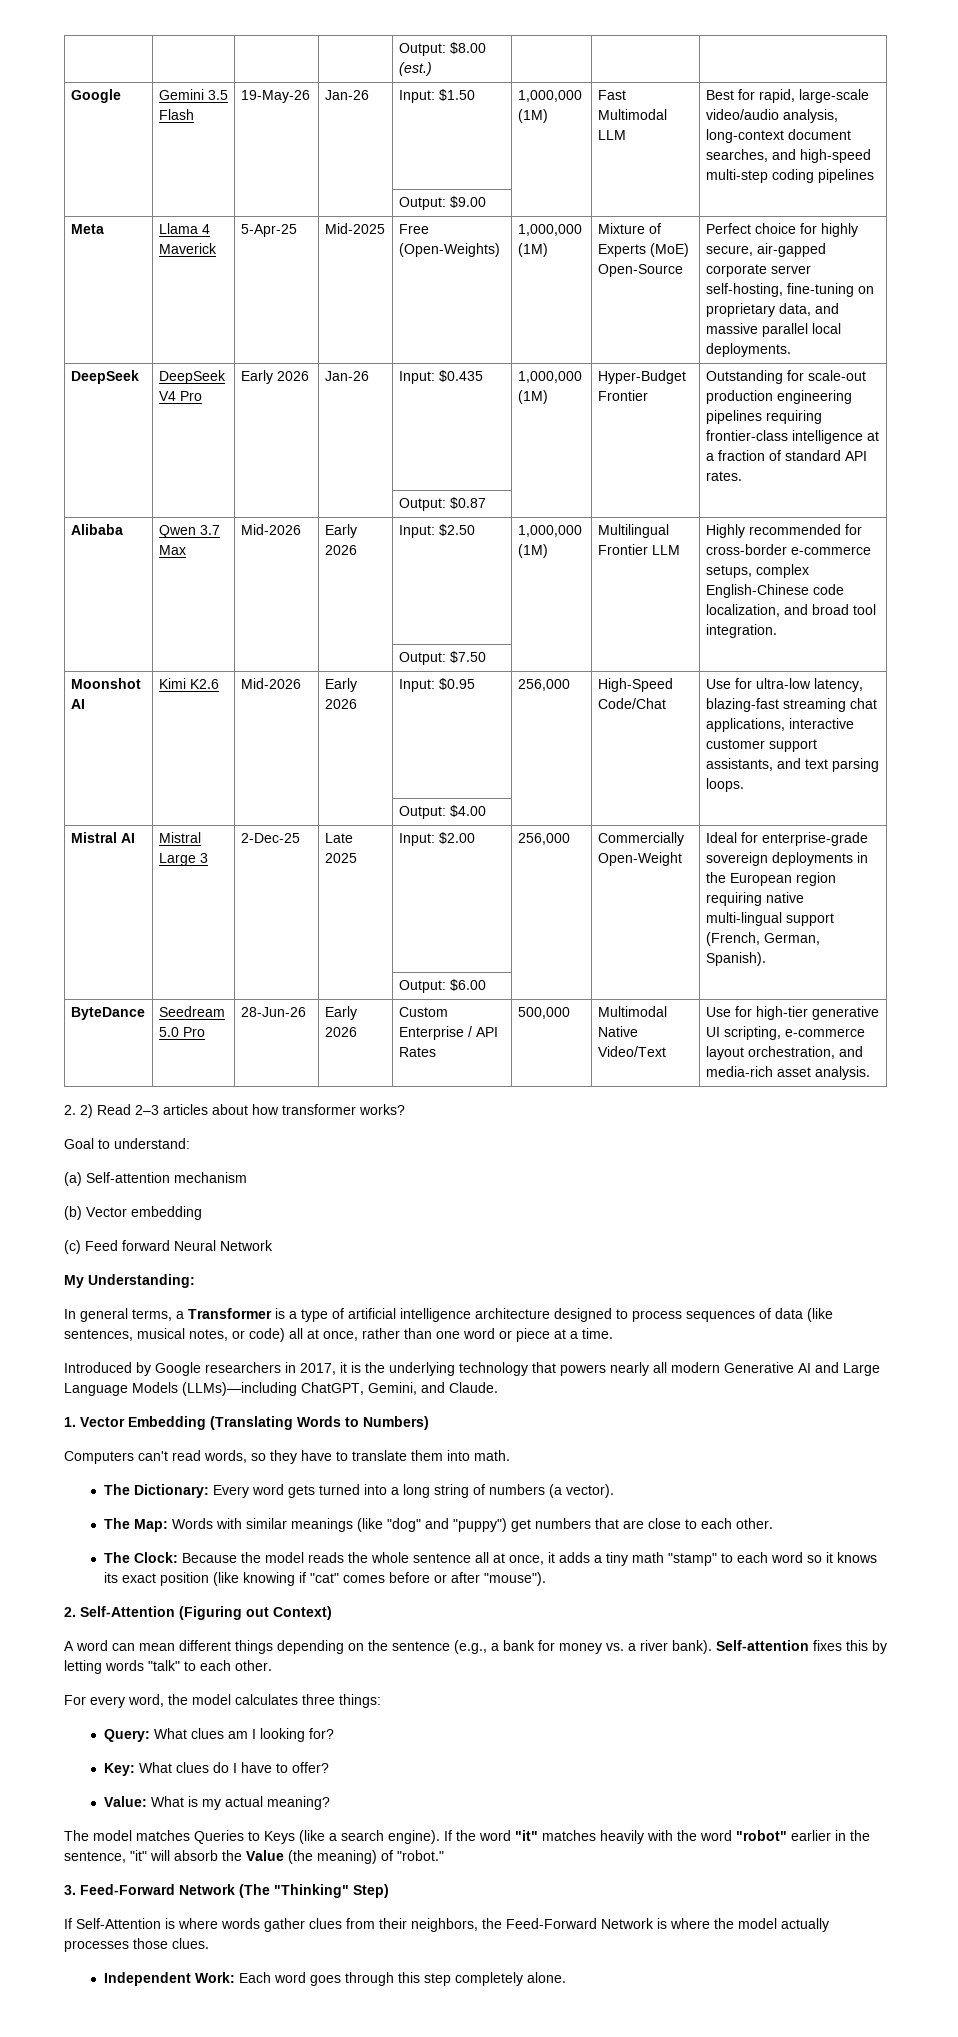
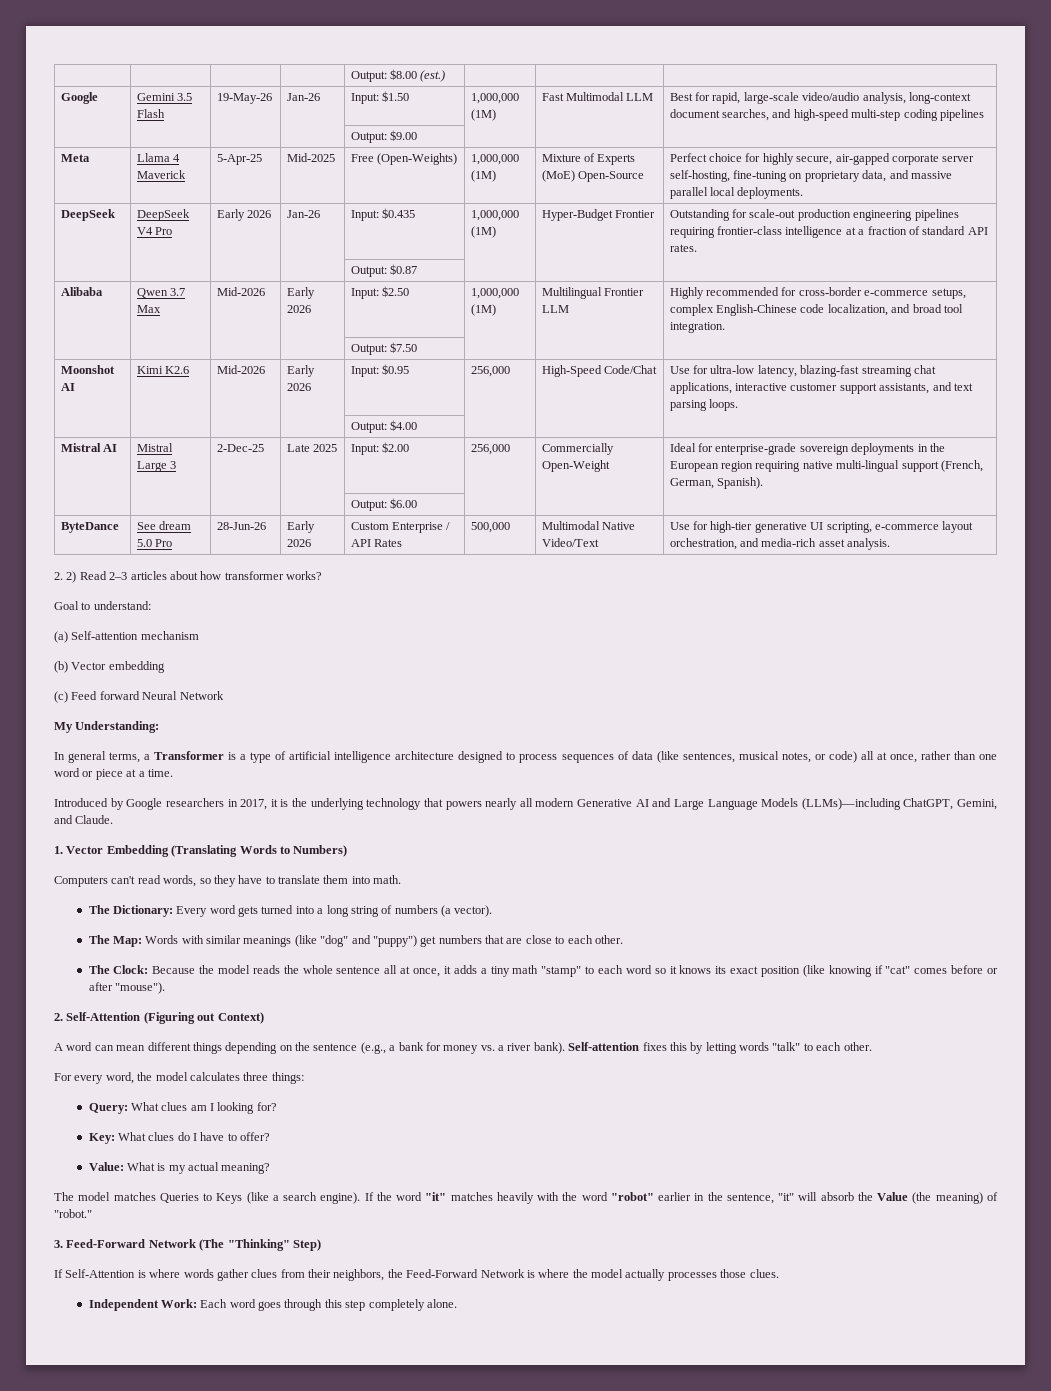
- ByteDance | Seedream 5.0 Pro | 28-Jun-26 | Early 2026 | Custom Enterprise / API Rates | 500,000 | Multimodal Native Video/Text | Use for high-tier generative UI scripting, e-commerce layout orchestration, and media-rich asset analysis.
+ ByteDance | See dream 5.0 Pro | 28-Jun-26 | Early 2026 | Custom Enterprise / API Rates | 500,000 | Multimodal Native Video/Text | Use for high-tier generative UI scripting, e-commerce layout orchestration, and media-rich asset analysis.

